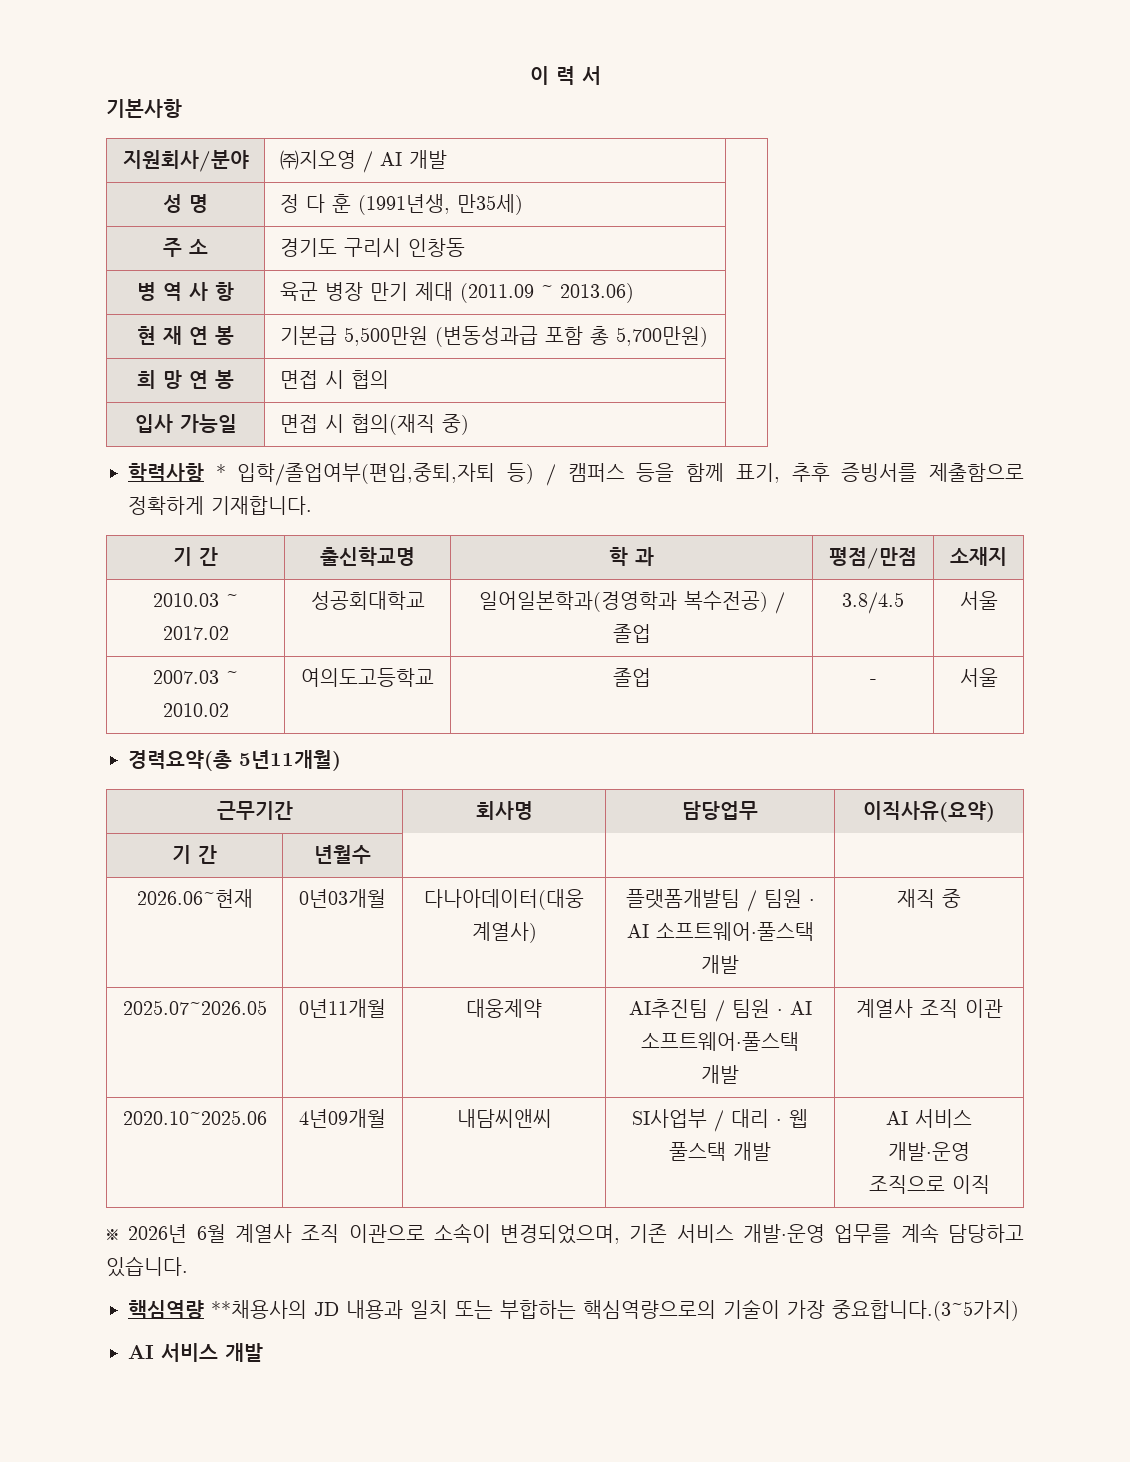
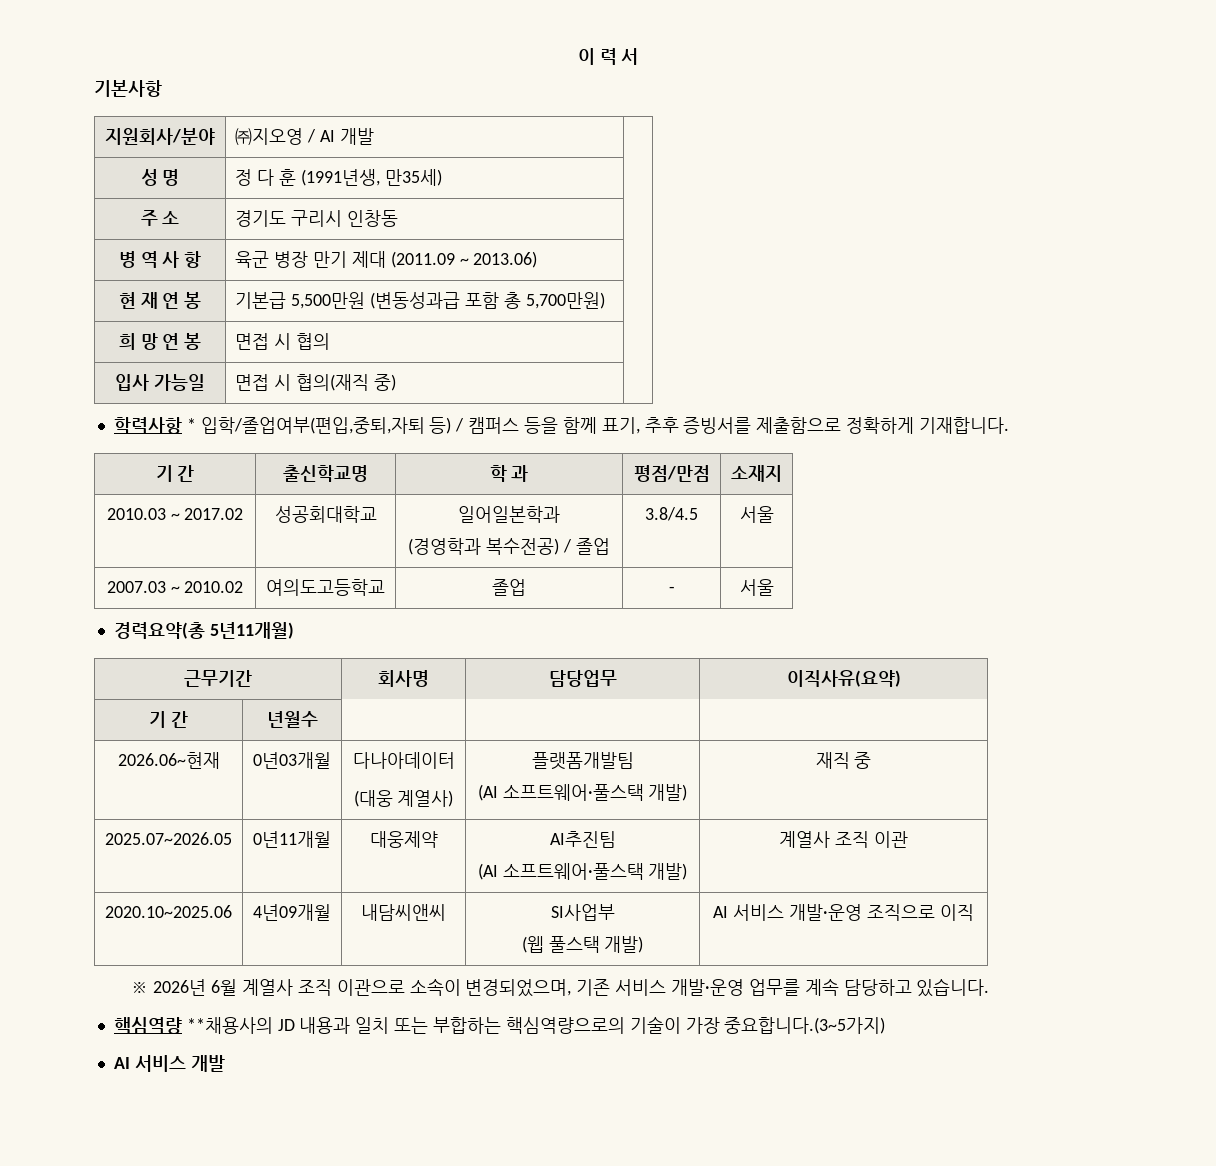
- 2010.03 ~ 2017.02 | 성공회대학교 | 일어일본학과(경영학과 복수전공) / 졸업 | 3.8/4.5 | 서울
+ 2010.03 ~ 2017.02 | 성공회대학교 | 일어일본학과
+ (경영학과 복수전공) / 졸업 | 3.8/4.5 | 서울
- 2026.06~현재 | 0년03개월 | 다나아데이터(대웅 계열사) | 플랫폼개발팀 / 팀원 · AI 소프트웨어·풀스택 개발 | 재직 중
+ 2026.06~현재 | 0년03개월 | 다나아데이터
+ (대웅 계열사) | 플랫폼개발팀
+ (AI 소프트웨어·풀스택 개발) | 재직 중
- 2025.07~2026.05 | 0년11개월 | 대웅제약 | AI추진팀 / 팀원 · AI 소프트웨어·풀스택 개발 | 계열사 조직 이관
+ 2025.07~2026.05 | 0년11개월 | 대웅제약 | AI추진팀
+ (AI 소프트웨어·풀스택 개발) | 계열사 조직 이관
- 2020.10~2025.06 | 4년09개월 | 내담씨앤씨 | SI사업부 / 대리 · 웹 풀스택 개발 | AI 서비스 개발·운영 조직으로 이직
+ 2020.10~2025.06 | 4년09개월 | 내담씨앤씨 | SI사업부
+ (웹 풀스택 개발) | AI 서비스 개발·운영 조직으로 이직

